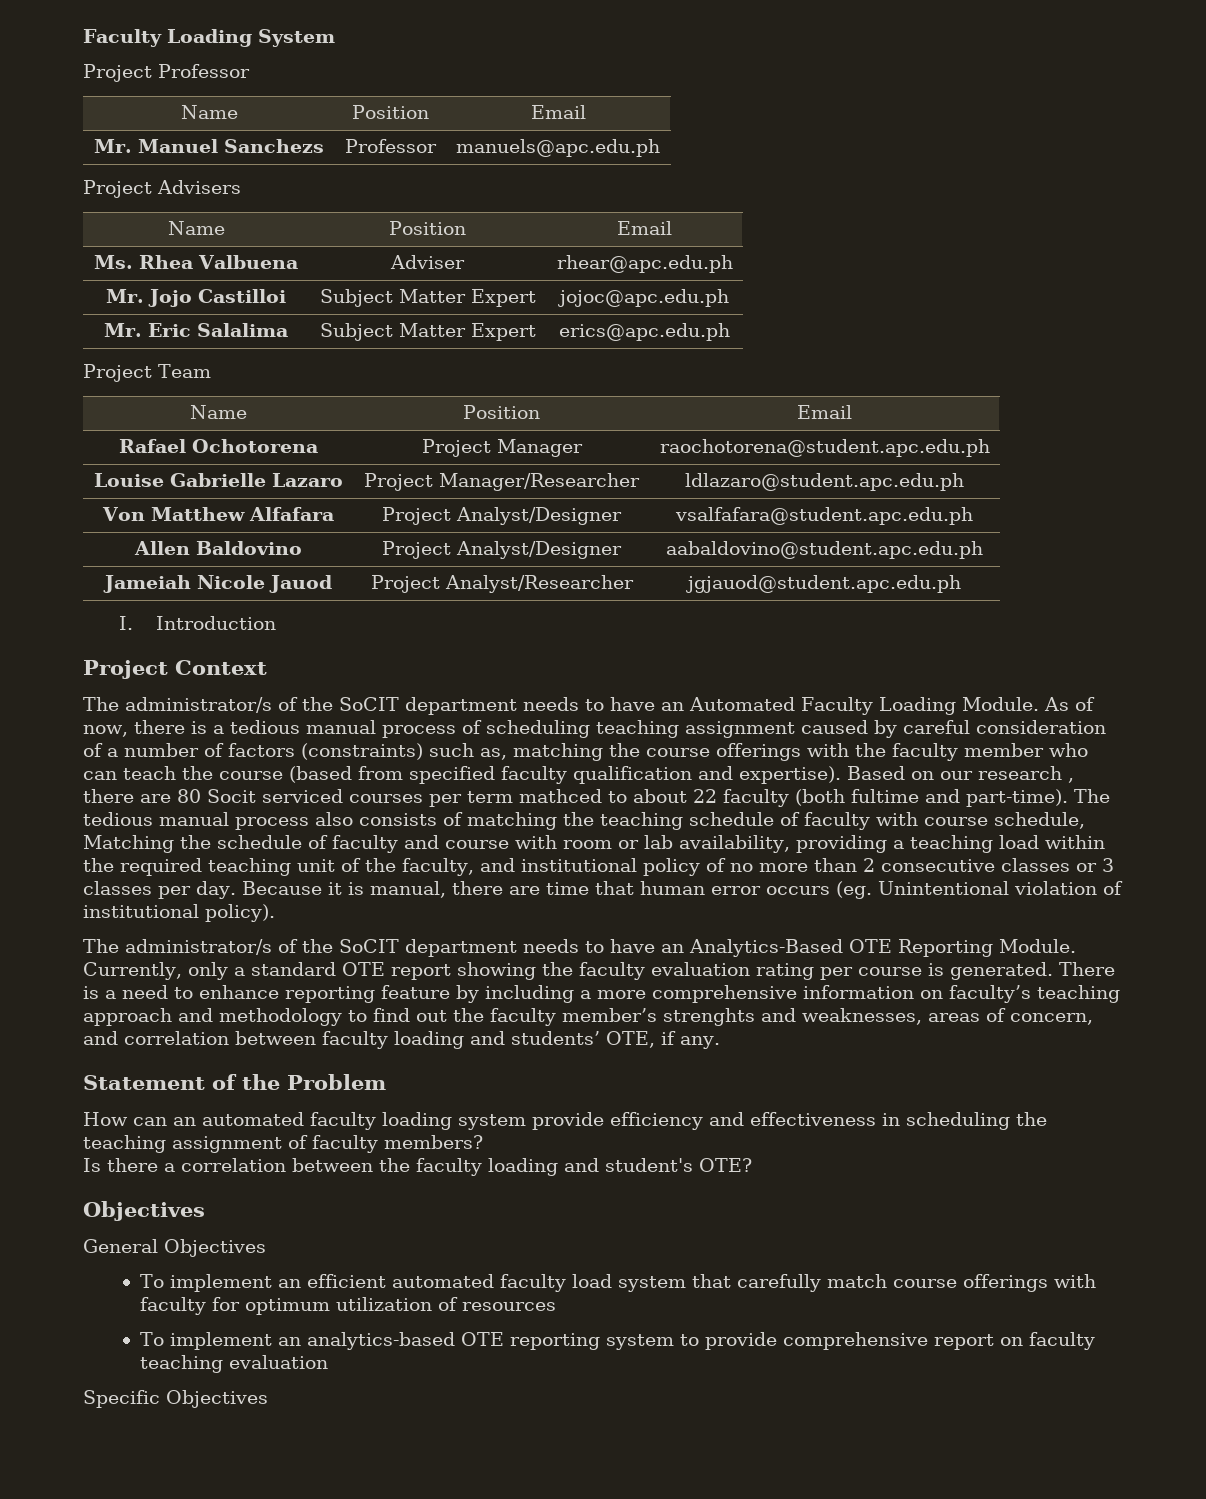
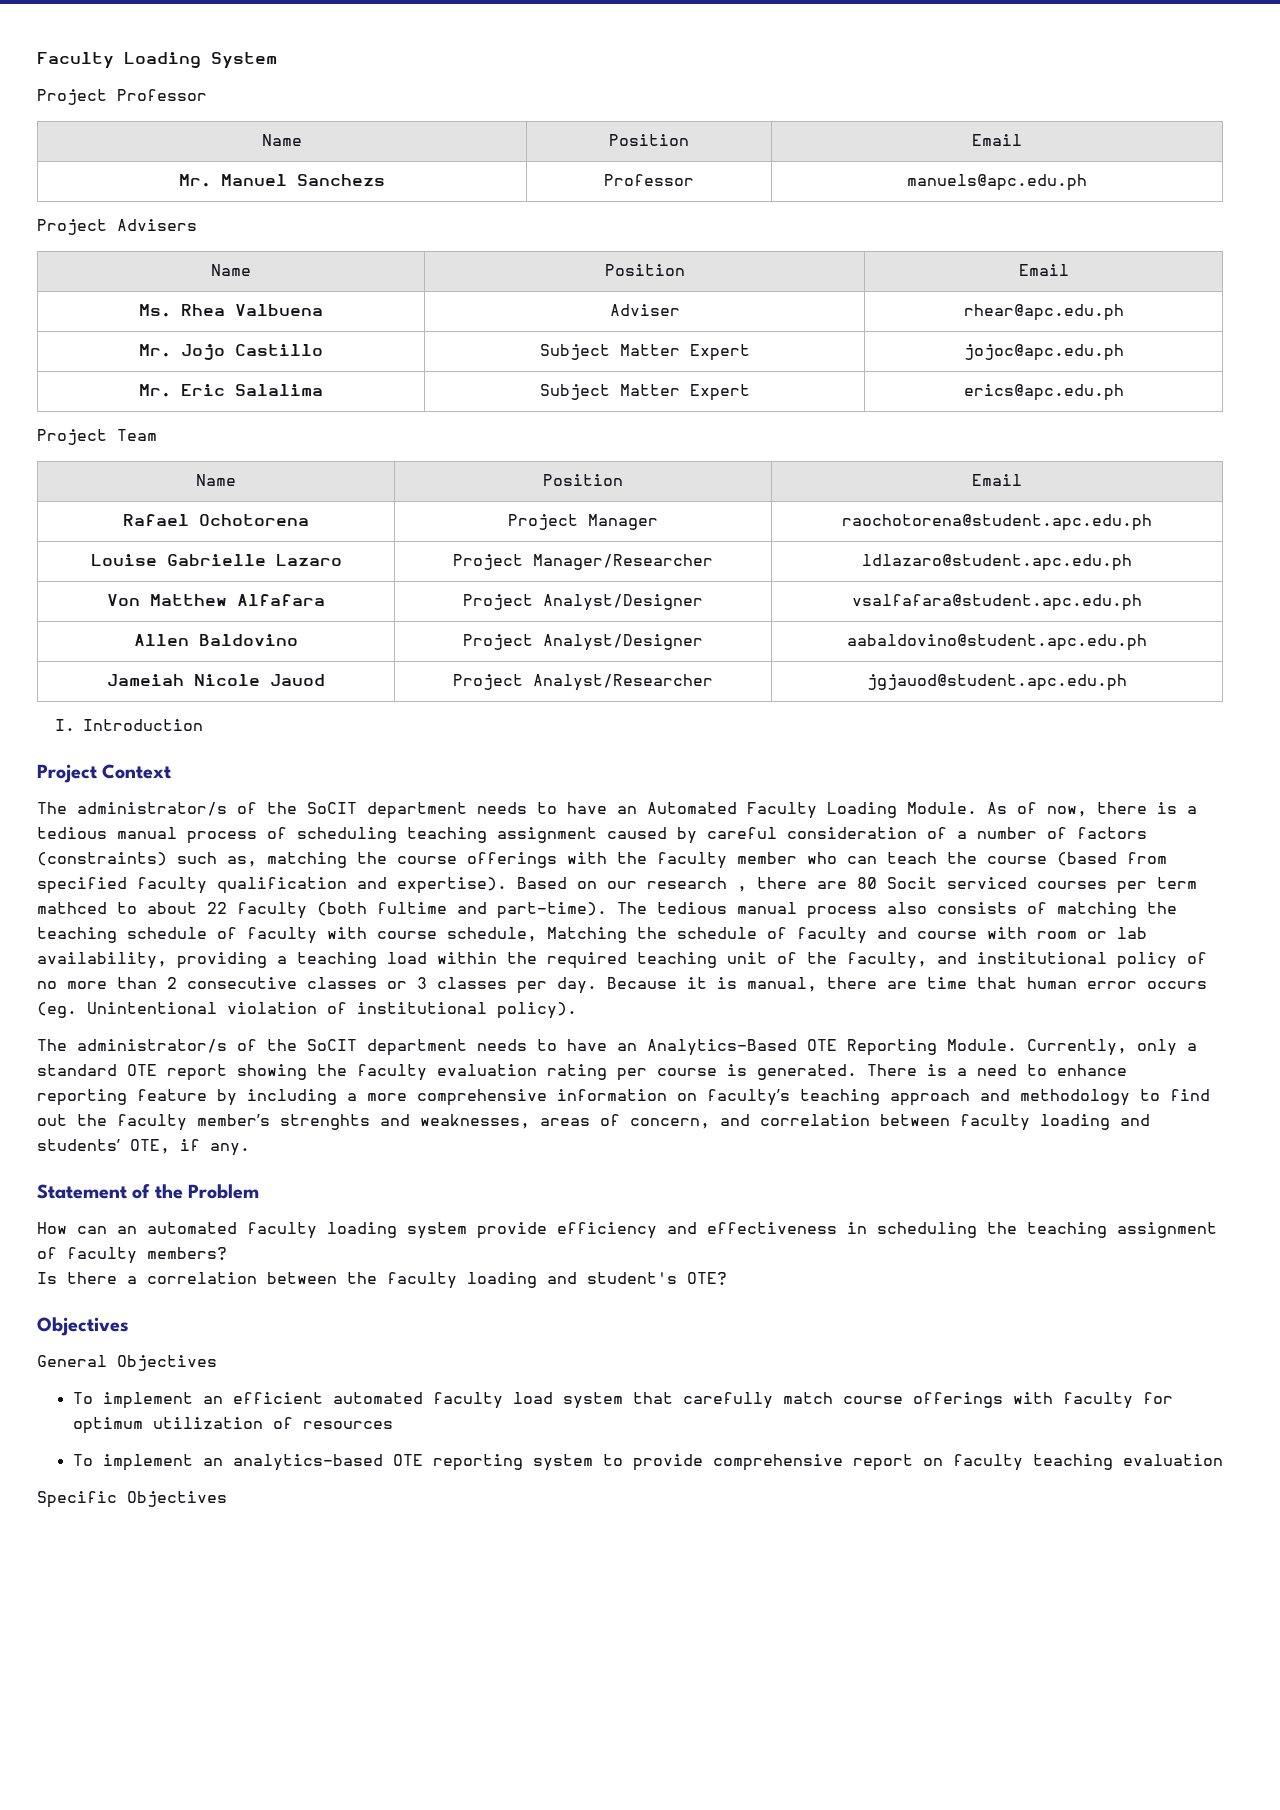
- Mr. Jojo Castilloi | Subject Matter Expert | jojoc@apc.edu.ph
+ Mr. Jojo Castillo | Subject Matter Expert | jojoc@apc.edu.ph

